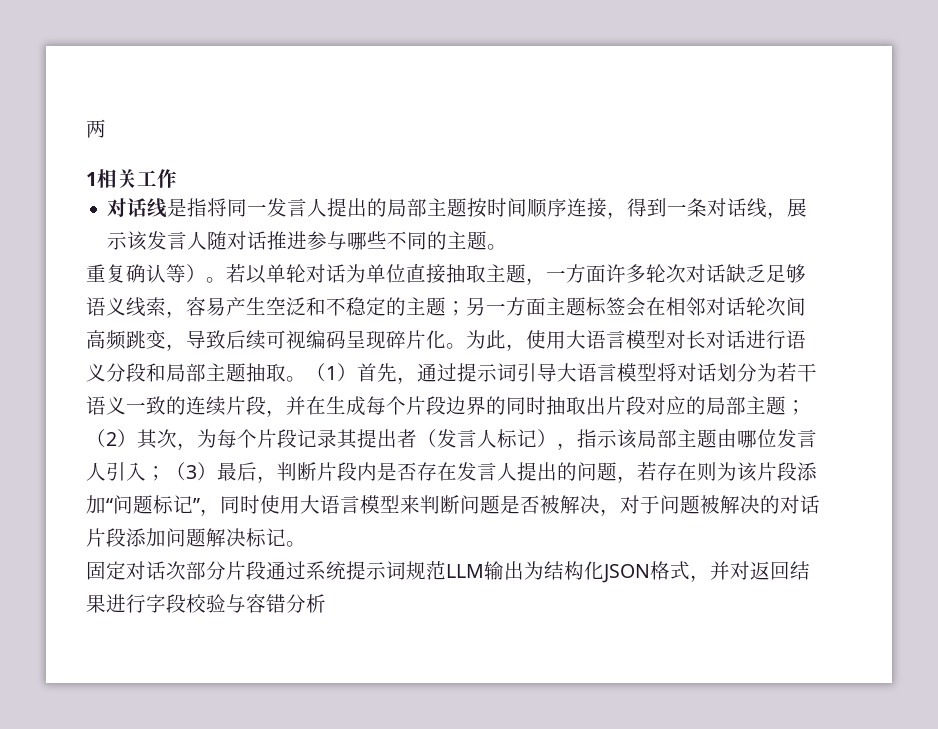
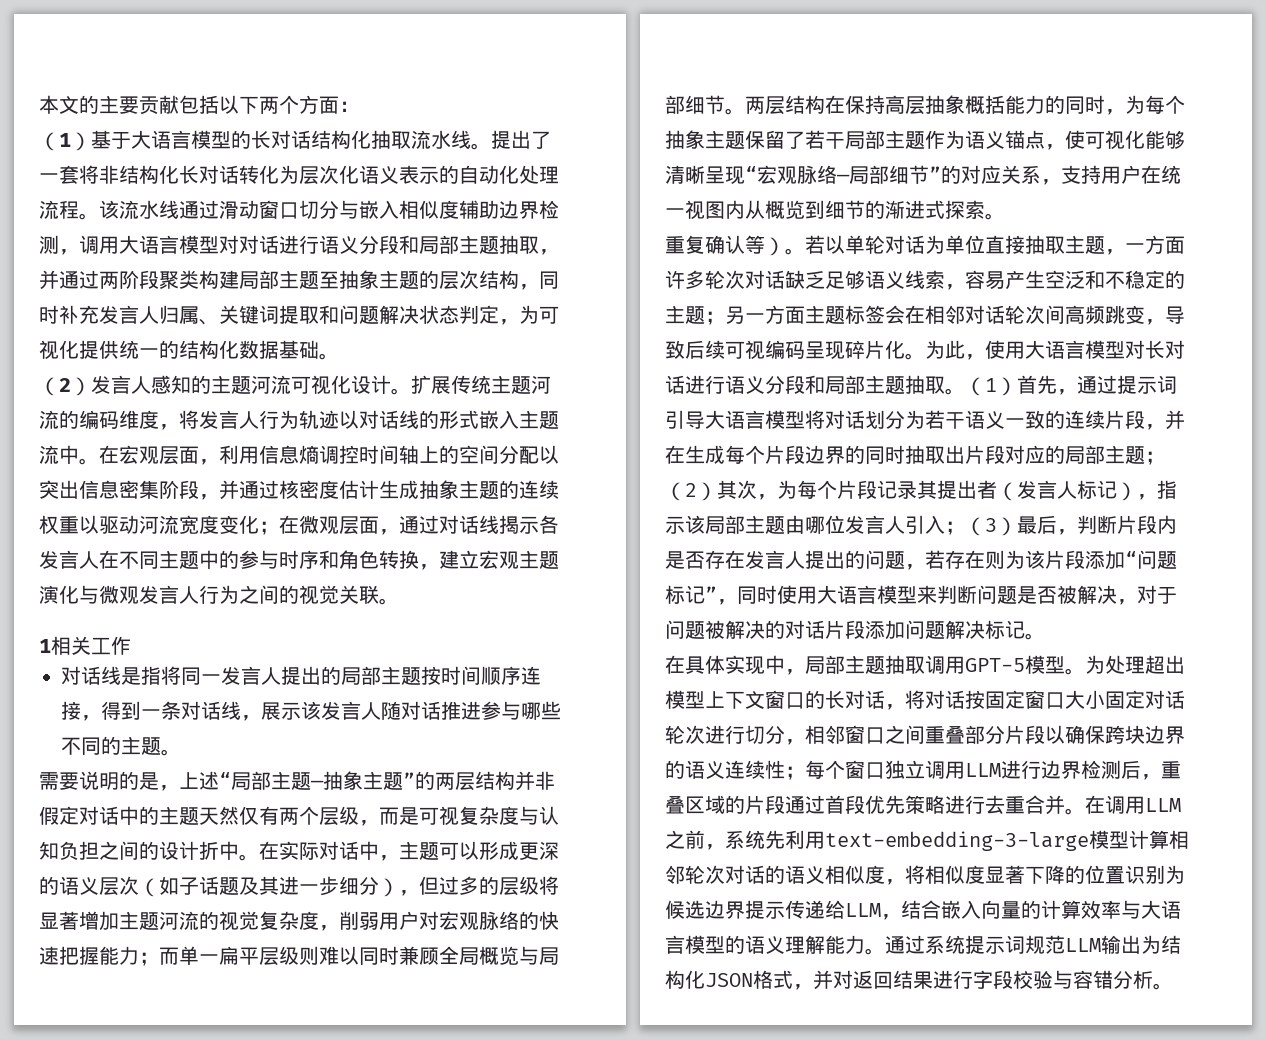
- 两
+ 本文的主要贡献包括以下两个方面：
+ （1）基于大语言模型的长对话结构化抽取流水线。提出了一套将非结构化长对话转化为层次化语义表示的自动化处理流程。该流水线通过滑动窗口切分与嵌入相似度辅助边界检测，调用大语言模型对对话进行语义分段和局部主题抽取，并通过两阶段聚类构建局部主题至抽象主题的层次结构，同时补充发言人归属、关键词提取和问题解决状态判定，为可视化提供统一的结构化数据基础。
+ （2）发言人感知的主题河流可视化设计。扩展传统主题河流的编码维度，将发言人行为轨迹以对话线的形式嵌入主题流中。在宏观层面，利用信息熵调控时间轴上的空间分配以突出信息密集阶段，并通过核密度估计生成抽象主题的连续权重以驱动河流宽度变化；在微观层面，通过对话线揭示各发言人在不同主题中的参与时序和角色转换，建立宏观主题演化与微观发言人行为之间的视觉关联。
+ 需要说明的是，上述“局部主题—抽象主题”的两层结构并非假定对话中的主题天然仅有两个层级，而是可视复杂度与认知负担之间的设计折中。在实际对话中，主题可以形成更深的语义层次（如子话题及其进一步细分），但过多的层级将显著增加主题河流的视觉复杂度，削弱用户对宏观脉络的快速把握能力；而单一扁平层级则难以同时兼顾全局概览与局部细节。两层结构在保持高层抽象概括能力的同时，为每个抽象主题保留了若干局部主题作为语义锚点，使可视化能够清晰呈现“宏观脉络—局部细节”的对应关系，支持用户在统一视图内从概览到细节的渐进式探索。
- 固定对话次部分片段通过系统提示词规范LLM输出为结构化JSON格式，并对返回结果进行字段校验与容错分析
+ 在具体实现中，局部主题抽取调用GPT-5模型。为处理超出模型上下文窗口的长对话，将对话按固定窗口大小固定对话轮次进行切分，相邻窗口之间重叠部分片段以确保跨块边界的语义连续性；每个窗口独立调用LLM进行边界检测后，重叠区域的片段通过首段优先策略进行去重合并。在调用LLM之前，系统先利用text-embedding-3-large模型计算相邻轮次对话的语义相似度，将相似度显著下降的位置识别为候选边界提示传递给LLM，结合嵌入向量的计算效率与大语言模型的语义理解能力。通过系统提示词规范LLM输出为结构化JSON格式，并对返回结果进行字段校验与容错分析。

